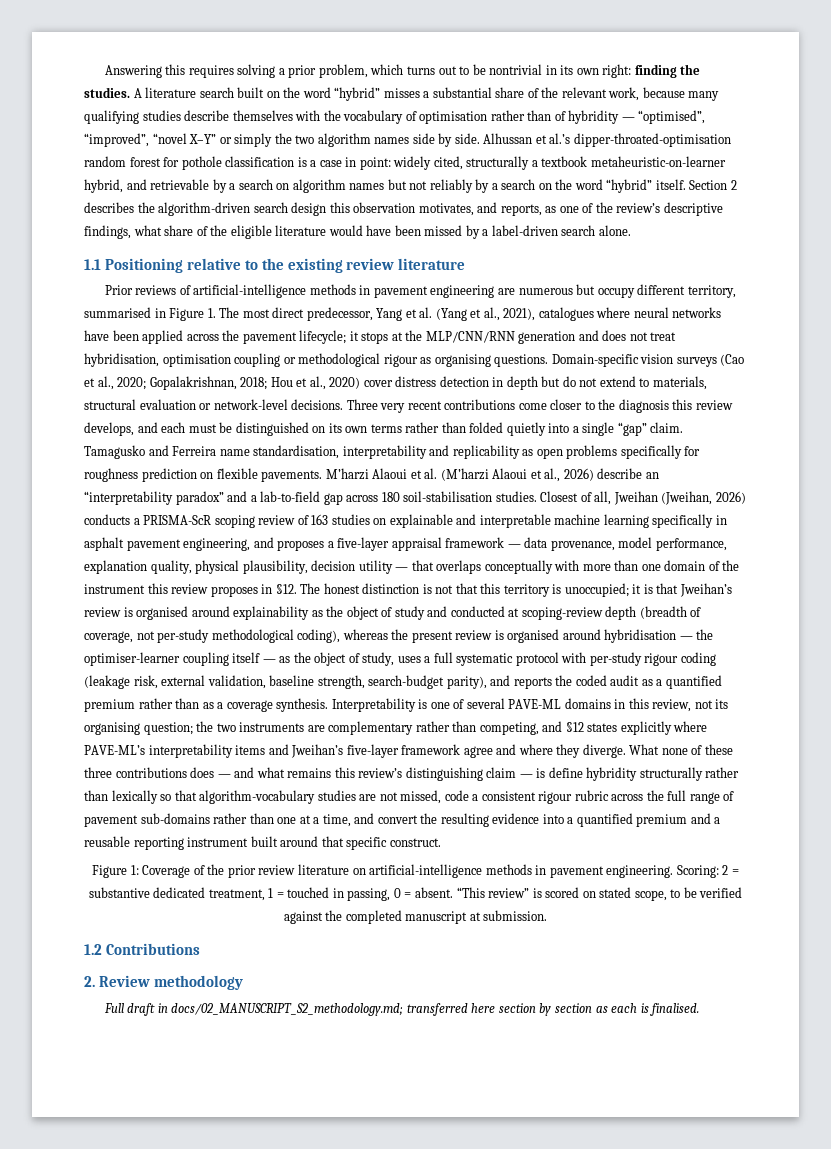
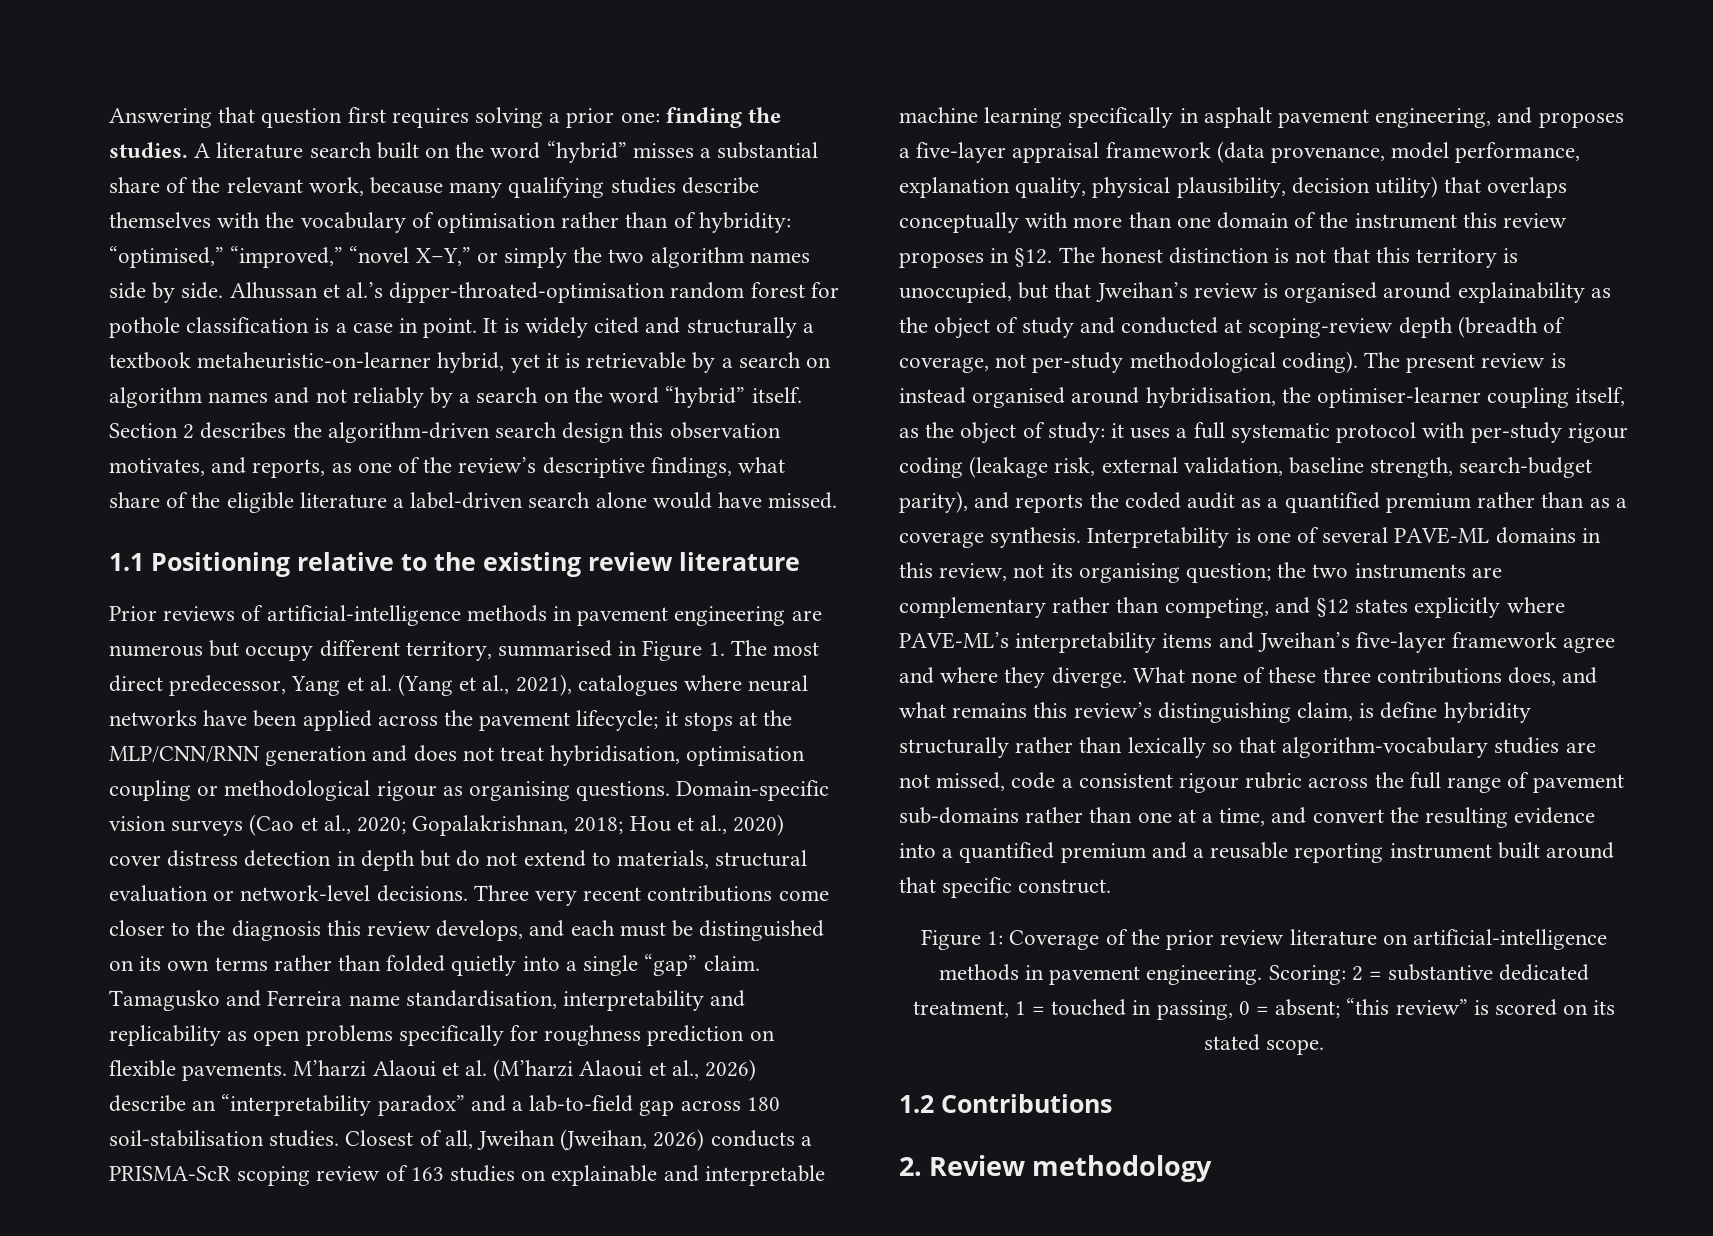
- Answering this requires solving a prior problem, which turns out to be nontrivial in its own right: finding the studies.
+ Answering that question first requires solving a prior one: finding the studies.
- A literature search built on the word “hybrid” misses a substantial share of the relevant work, because many qualifying studies describe themselves with the vocabulary of optimisation rather than of hybridity — “optimised”, “improved”, “novel X–Y” or simply the two algorithm names side by side.
+ A literature search built on the word “hybrid” misses a substantial share of the relevant work, because many qualifying studies describe themselves with the vocabulary of optimisation rather than of hybridity: “optimised,” “improved,” “novel X–Y,” or simply the two algorithm names side by side.
- Alhussan et al.’s dipper-throated-optimisation random forest for pothole classification is a case in point: widely cited, structurally a textbook metaheuristic-on-learner hybrid, and retrievable by a search on algorithm names but not reliably by a search on the word “hybrid” itself.
+ Alhussan et al.’s dipper-throated-optimisation random forest for pothole classification is a case in point. It is widely cited and structurally a textbook metaheuristic-on-learner hybrid, yet it is retrievable by a search on algorithm names and not reliably by a search on the word “hybrid” itself.
- Section 2 describes the algorithm-driven search design this observation motivates, and reports, as one of the review’s descriptive findings, what share of the eligible literature would have been missed by a label-driven search alone.
+ Section 2 describes the algorithm-driven search design this observation motivates, and reports, as one of the review’s descriptive findings, what share of the eligible literature a label-driven search alone would have missed.
- Closest of all, Jweihan (Jweihan, 2026) conducts a PRISMA-ScR scoping review of 163 studies on explainable and interpretable machine learning specifically in asphalt pavement engineering, and proposes a five-layer appraisal framework — data provenance, model performance, explanation quality, physical plausibility, decision utility — that overlaps conceptually with more than one domain of the instrument this review proposes in §12.
+ Closest of all, Jweihan (Jweihan, 2026) conducts a PRISMA-ScR scoping review of 163 studies on explainable and interpretable machine learning specifically in asphalt pavement engineering, and proposes a five-layer appraisal framework (data provenance, model performance, explanation quality, physical plausibility, decision utility) that overlaps conceptually with more than one domain of the instrument this review proposes in §12.
- The honest distinction is not that this territory is unoccupied; it is that Jweihan’s review is organised around explainability as the object of study and conducted at scoping-review depth (breadth of coverage, not per-study methodological coding), whereas the present review is organised around hybridisation — the optimiser-learner coupling itself — as the object of study, uses a full systematic protocol with per-study rigour coding (leakage risk, external validation, baseline strength, search-budget parity), and reports the coded audit as a quantified premium rather than as a coverage synthesis.
+ The honest distinction is not that this territory is unoccupied, but that Jweihan’s review is organised around explainability as the object of study and conducted at scoping-review depth (breadth of coverage, not per-study methodological coding). The present review is instead organised around hybridisation, the optimiser-learner coupling itself, as the object of study: it uses a full systematic protocol with per-study rigour coding (leakage risk, external validation, baseline strength, search-budget parity), and reports the coded audit as a quantified premium rather than as a coverage synthesis.
- What none of these three contributions does — and what remains this review’s distinguishing claim — is define hybridity structurally rather than lexically so that algorithm-vocabulary studies are not missed, code a consistent rigour rubric across the full range of pavement sub-domains rather than one at a time, and convert the resulting evidence into a quantified premium and a reusable reporting instrument built around that specific construct.
+ What none of these three contributions does, and what remains this review’s distinguishing claim, is define hybridity structurally rather than lexically so that algorithm-vocabulary studies are not missed, code a consistent rigour rubric across the full range of pavement sub-domains rather than one at a time, and convert the resulting evidence into a quantified premium and a reusable reporting instrument built around that specific construct.
- Scoring: 2 = substantive dedicated treatment, 1 = touched in passing, 0 = absent. “This review” is scored on stated scope, to be verified against the completed manuscript at submission.
+ Scoring: 2 = substantive dedicated treatment, 1 = touched in passing, 0 = absent; “this review” is scored on its stated scope.
- Full draft in docs/02_MANUSCRIPT_S2_methodology.md; transferred here section by section as each is finalised.

